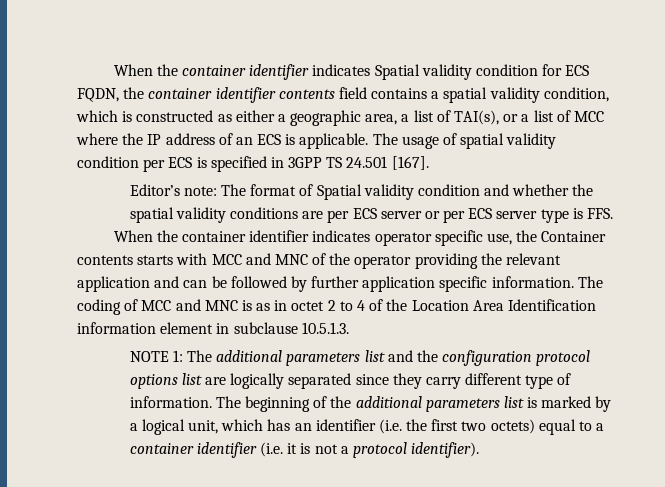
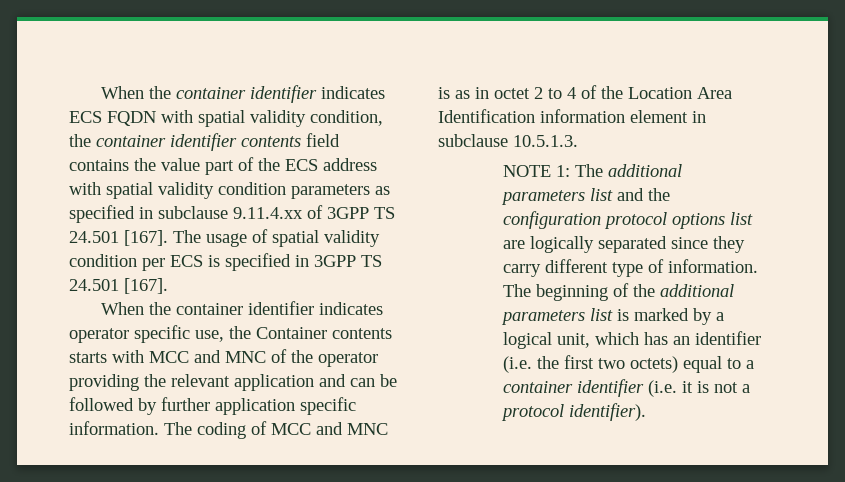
- When the container identifier indicates Spatial validity condition for ECS FQDN, the container identifier contents field contains a spatial validity condition, which is constructed as either a geographic area, a list of TAI(s), or a list of MCC where the IP address of an ECS is applicable.
+ When the container identifier indicates ECS FQDN with spatial validity condition, the container identifier contents field contains the value part of the ECS address with spatial validity condition parameters as specified in subclause 9.11.4.xx of 3GPP TS 24.501 [167].
- Editor’s note: The format of Spatial validity condition and whether the spatial validity conditions are per ECS server or per ECS server type is FFS.

